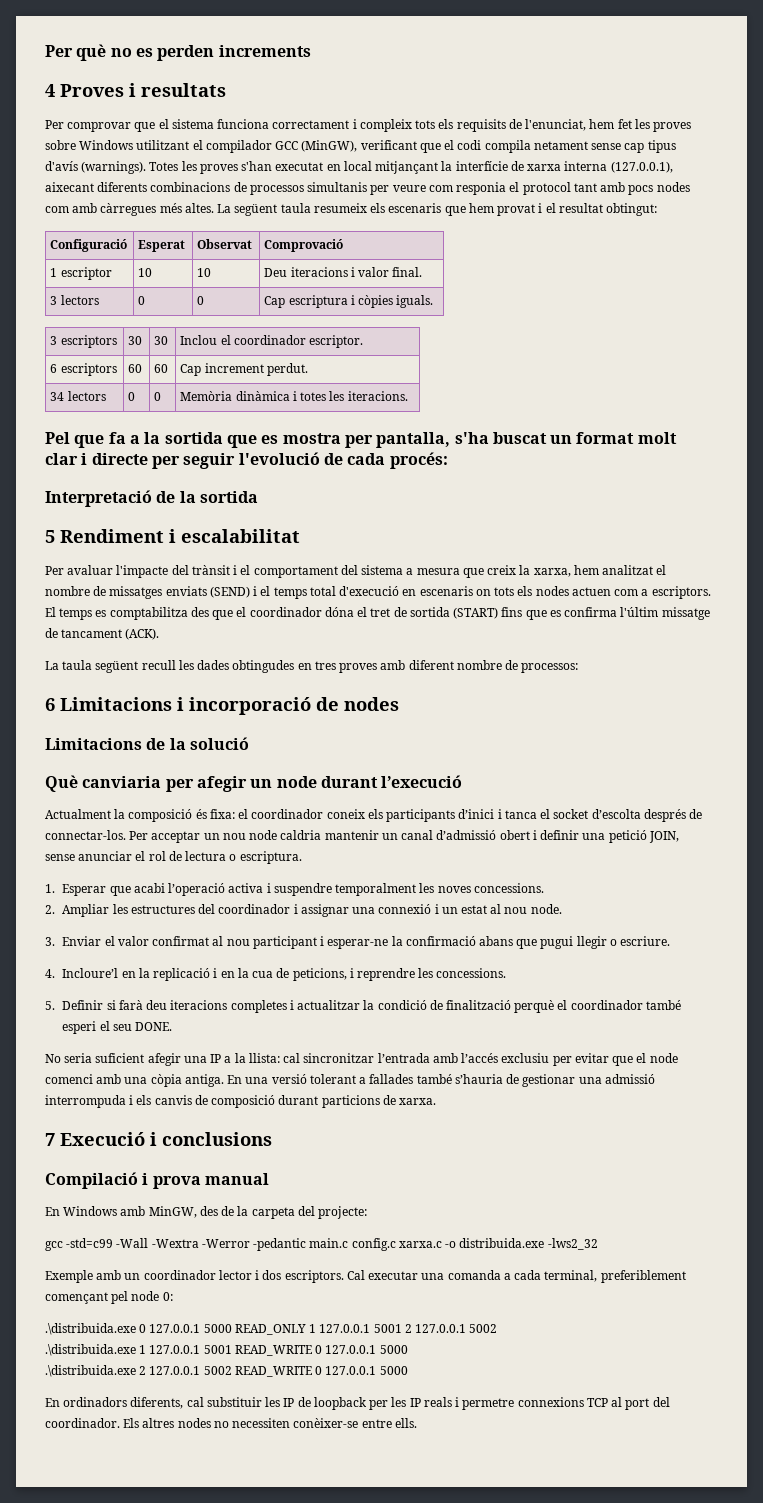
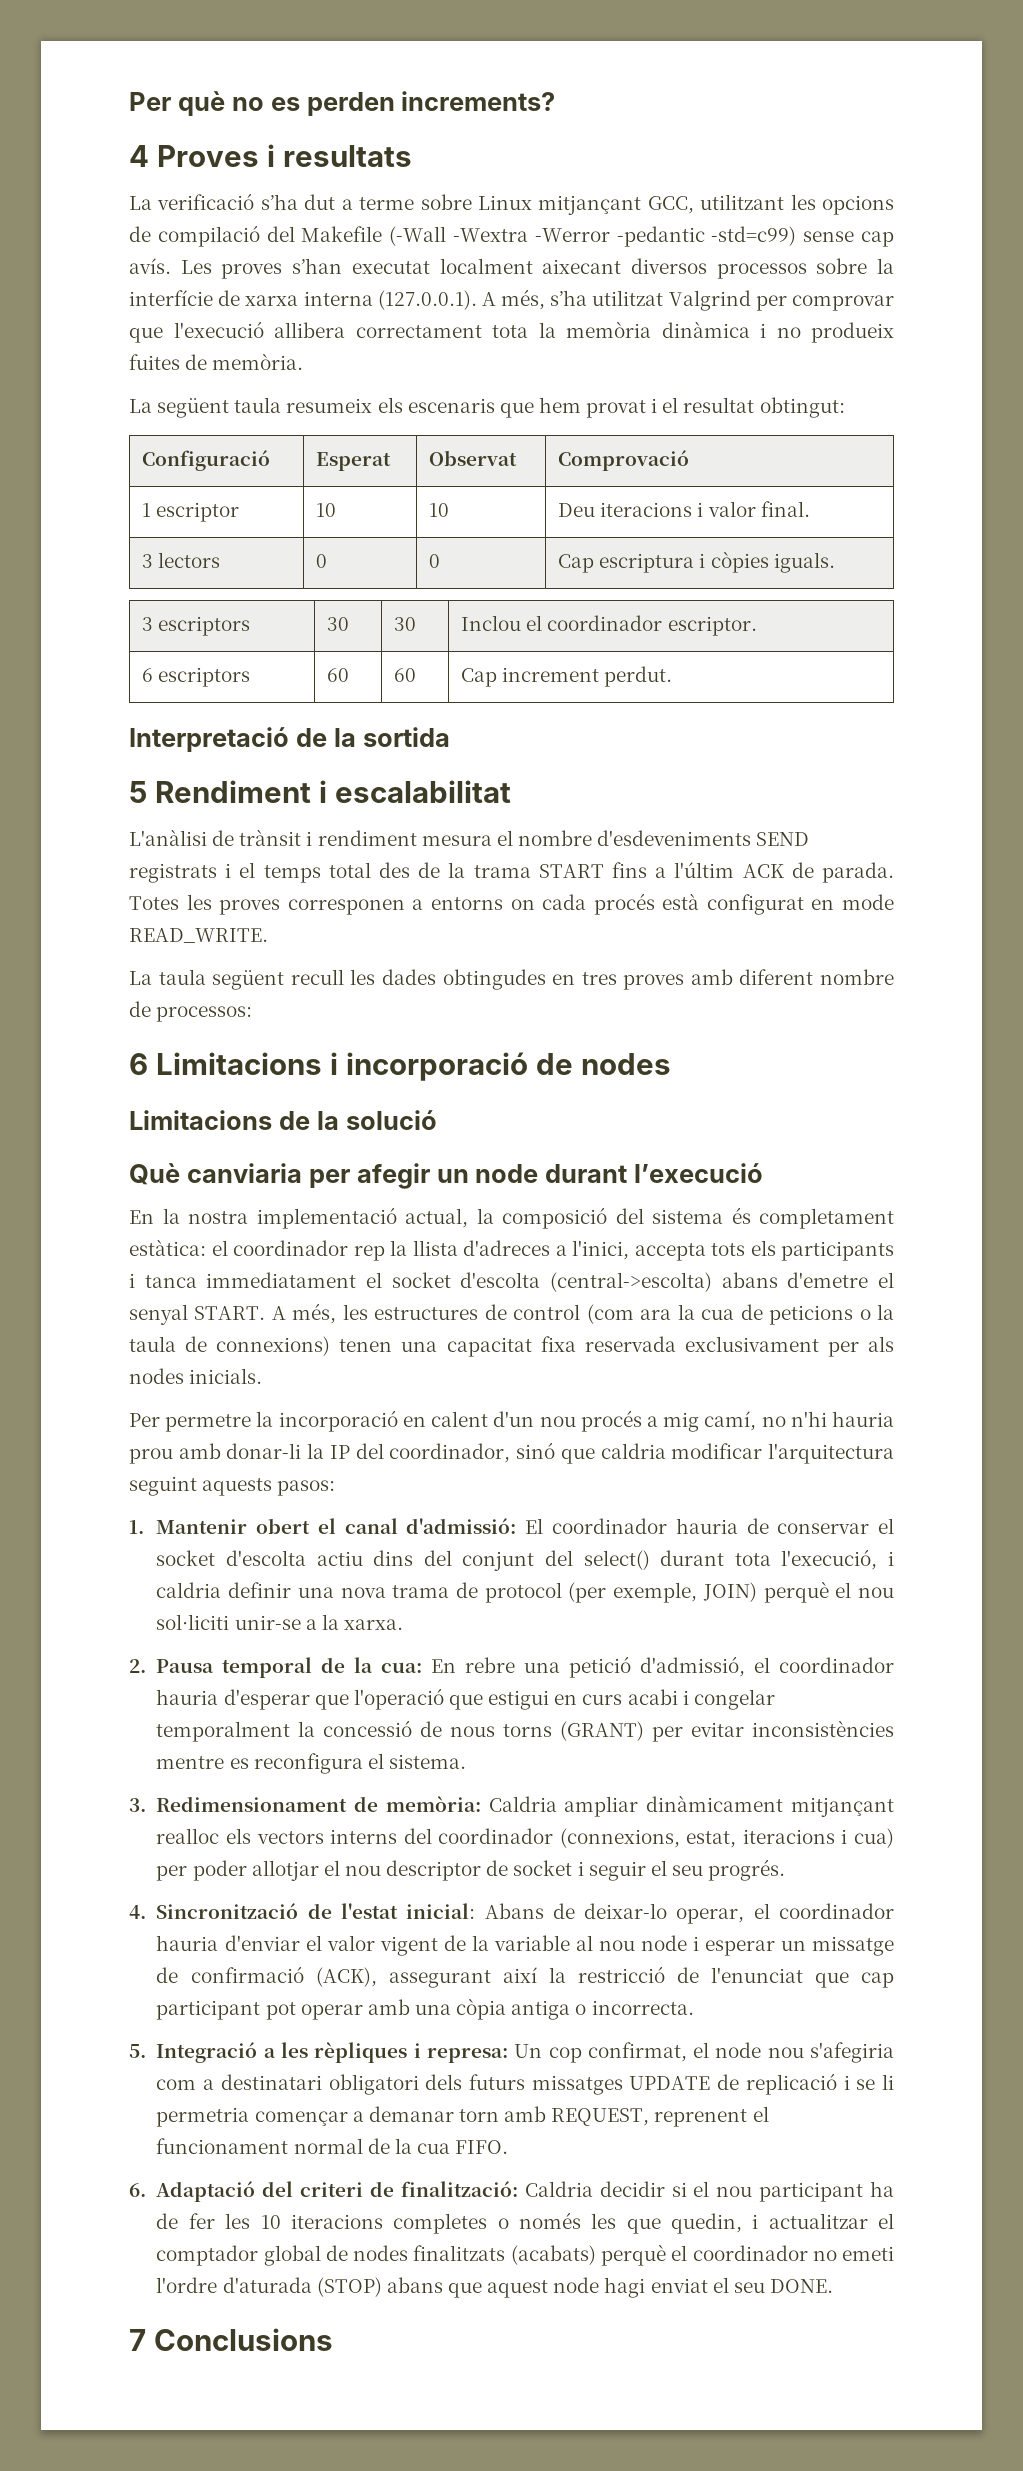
- Per què no es perden increments
+ Per què no es perden increments?
- Per comprovar que el sistema funciona correctament i compleix tots els requisits de l'enunciat, hem fet les proves sobre Windows utilitzant el compilador GCC (MinGW), verificant que el codi compila netament sense cap tipus d'avís (warnings). Totes les proves s'han executat en local mitjançant la interfície de xarxa interna (127.0.0.1), aixecant diferents combinacions de processos simultanis per veure com responia el protocol tant amb pocs nodes com amb càrregues més altes. La següent taula resumeix els escenaris que hem provat i el resultat obtingut:
+ La verificació s’ha dut a terme sobre Linux mitjançant GCC, utilitzant les opcions de compilació del Makefile (-Wall -Wextra -Werror -pedantic -std=c99) sense cap avís. Les proves s’han executat localment aixecant diversos processos sobre la interfície de xarxa interna (127.0.0.1). A més, s’ha utilitzat Valgrind per comprovar que l'execució allibera correctament tota la memòria dinàmica i no produeix fuites de memòria.
+ La següent taula resumeix els escenaris que hem provat i el resultat obtingut:
- 34 lectors | 0 | 0 | Memòria dinàmica i totes les iteracions.
- Pel que fa a la sortida que es mostra per pantalla, s'ha buscat un format molt clar i directe per seguir l'evolució de cada procés:
- Per avaluar l'impacte del trànsit i el comportament del sistema a mesura que creix la xarxa, hem analitzat el nombre de missatges enviats (SEND) i el temps total d'execució en escenaris on tots els nodes actuen com a escriptors. El temps es comptabilitza des que el coordinador dóna el tret de sortida (START) fins que es confirma l'últim missatge de tancament (ACK).
+ L'anàlisi de trànsit i rendiment mesura el nombre d'esdeveniments SEND registrats i el temps total des de la trama START fins a l'últim ACK de parada. Totes les proves corresponen a entorns on cada procés està configurat en mode READ_WRITE.
- Actualment la composició és fixa: el coordinador coneix els participants d’inici i tanca el socket d’escolta després de connectar-los. Per acceptar un nou node caldria mantenir un canal d’admissió obert i definir una petició JOIN, sense anunciar el rol de lectura o escriptura.
- 1. Esperar que acabi l’operació activa i suspendre temporalment les noves concessions.
- 2. Ampliar les estructures del coordinador i assignar una connexió i un estat al nou node.
- 3. Enviar el valor confirmat al nou participant i esperar-ne la confirmació abans que pugui llegir o escriure.
- 4. Incloure’l en la replicació i en la cua de peticions, i reprendre les concessions.
- 5. Definir si farà deu iteracions completes i actualitzar la condició de finalització perquè el coordinador també esperi el seu DONE.
- No seria suficient afegir una IP a la llista: cal sincronitzar l’entrada amb l’accés exclusiu per evitar que el node comenci amb una còpia antiga. En una versió tolerant a fallades també s’hauria de gestionar una admissió interrompuda i els canvis de composició durant particions de xarxa.
- 7 Execució i conclusions
- Compilació i prova manual
- En Windows amb MinGW, des de la carpeta del projecte:
- gcc -std=c99 -Wall -Wextra -Werror -pedantic main.c config.c xarxa.c -o distribuida.exe -lws2_32
- Exemple amb un coordinador lector i dos escriptors. Cal executar una comanda a cada terminal, preferiblement començant pel node 0:
- .\distribuida.exe 0 127.0.0.1 5000 READ_ONLY 1 127.0.0.1 5001 2 127.0.0.1 5002
- .\distribuida.exe 1 127.0.0.1 5001 READ_WRITE 0 127.0.0.1 5000
- .\distribuida.exe 2 127.0.0.1 5002 READ_WRITE 0 127.0.0.1 5000
- En ordinadors diferents, cal substituir les IP de loopback per les IP reals i permetre connexions TCP al port del coordinador. Els altres nodes no necessiten conèixer-se entre ells.
+ En la nostra implementació actual, la composició del sistema és completament estàtica: el coordinador rep la llista d'adreces a l'inici, accepta tots els participants i tanca immediatament el socket d'escolta (central->escolta) abans d'emetre el senyal START. A més, les estructures de control (com ara la cua de peticions o la taula de connexions) tenen una capacitat fixa reservada exclusivament per als nodes inicials.
+ Per permetre la incorporació en calent d'un nou procés a mig camí, no n'hi hauria prou amb donar-li la IP del coordinador, sinó que caldria modificar l'arquitectura seguint aquests pasos:
+ 1. Mantenir obert el canal d'admissió: El coordinador hauria de conservar el socket d'escolta actiu dins del conjunt del select() durant tota l'execució, i caldria definir una nova trama de protocol (per exemple, JOIN) perquè el nou sol·liciti unir-se a la xarxa.
+ 2. Pausa temporal de la cua: En rebre una petició d'admissió, el coordinador hauria d'esperar que l'operació que estigui en curs acabi i congelar temporalment la concessió de nous torns (GRANT) per evitar inconsistències mentre es reconfigura el sistema.
+ 3. Redimensionament de memòria: Caldria ampliar dinàmicament mitjançant realloc els vectors interns del coordinador (connexions, estat, iteracions i cua) per poder allotjar el nou descriptor de socket i seguir el seu progrés.
+ 4. Sincronització de l'estat inicial: Abans de deixar-lo operar, el coordinador hauria d'enviar el valor vigent de la variable al nou node i esperar un missatge de confirmació (ACK), assegurant així la restricció de l'enunciat que cap participant pot operar amb una còpia antiga o incorrecta.
+ 5. Integració a les rèpliques i represa: Un cop confirmat, el node nou s'afegiria com a destinatari obligatori dels futurs missatges UPDATE de replicació i se li permetria començar a demanar torn amb REQUEST, reprenent el funcionament normal de la cua FIFO.
+ 6. Adaptació del criteri de finalització: Caldria decidir si el nou participant ha de fer les 10 iteracions completes o només les que quedin, i actualitzar el comptador global de nodes finalitzats (acabats) perquè el coordinador no emeti l'ordre d'aturada (STOP) abans que aquest node hagi enviat el seu DONE.
+ 7 Conclusions

